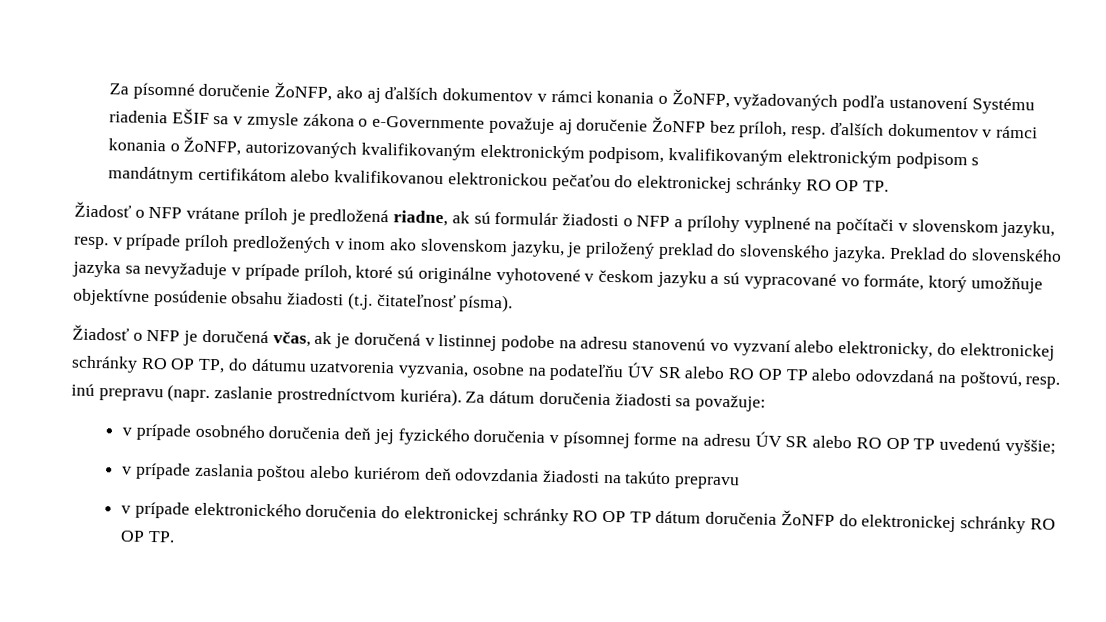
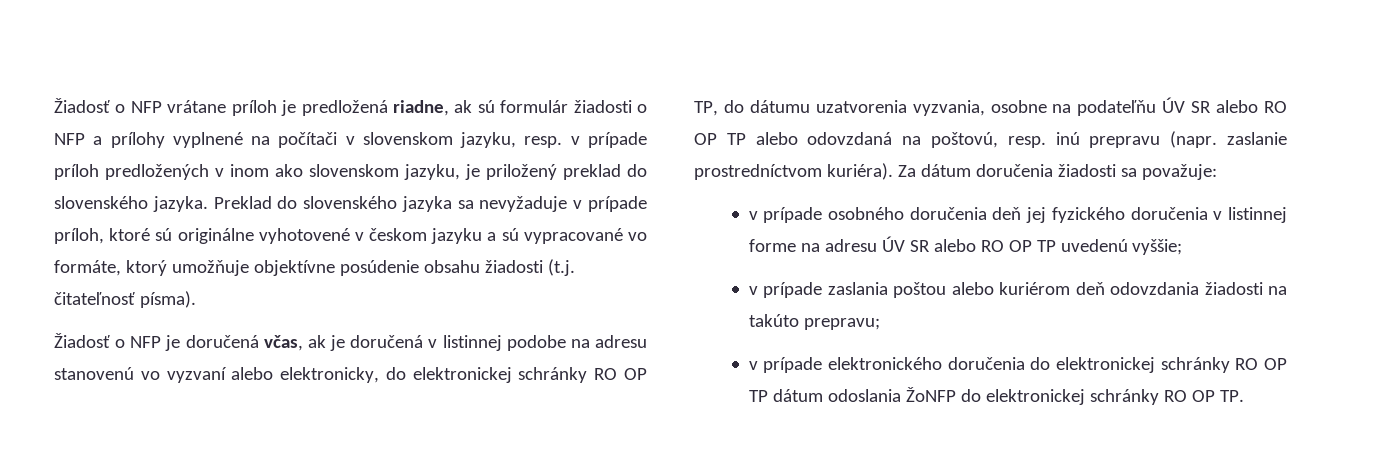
- Za písomné doručenie ŽoNFP, ako aj ďalších dokumentov v rámci konania o ŽoNFP, vyžadovaných podľa ustanovení Systému riadenia EŠIF sa v zmysle zákona o e-Governmente považuje aj doručenie ŽoNFP bez príloh, resp. ďalších dokumentov v rámci konania o ŽoNFP, autorizovaných kvalifikovaným elektronickým podpisom, kvalifikovaným elektronickým podpisom s mandátnym certifikátom alebo kvalifikovanou elektronickou pečaťou do elektronickej schránky RO OP TP.
- v prípade osobného doručenia deň jej fyzického doručenia v písomnej forme na adresu ÚV SR alebo RO OP TP uvedenú vyššie;
+ v prípade osobného doručenia deň jej fyzického doručenia v listinnej forme na adresu ÚV SR alebo RO OP TP uvedenú vyššie;
- v prípade zaslania poštou alebo kuriérom deň odovzdania žiadosti na takúto prepravu
+ v prípade zaslania poštou alebo kuriérom deň odovzdania žiadosti na takúto prepravu;
- v prípade elektronického doručenia do elektronickej schránky RO OP TP dátum doručenia ŽoNFP do elektronickej schránky RO OP TP.
+ v prípade elektronického doručenia do elektronickej schránky RO OP TP dátum odoslania ŽoNFP do elektronickej schránky RO OP TP.

